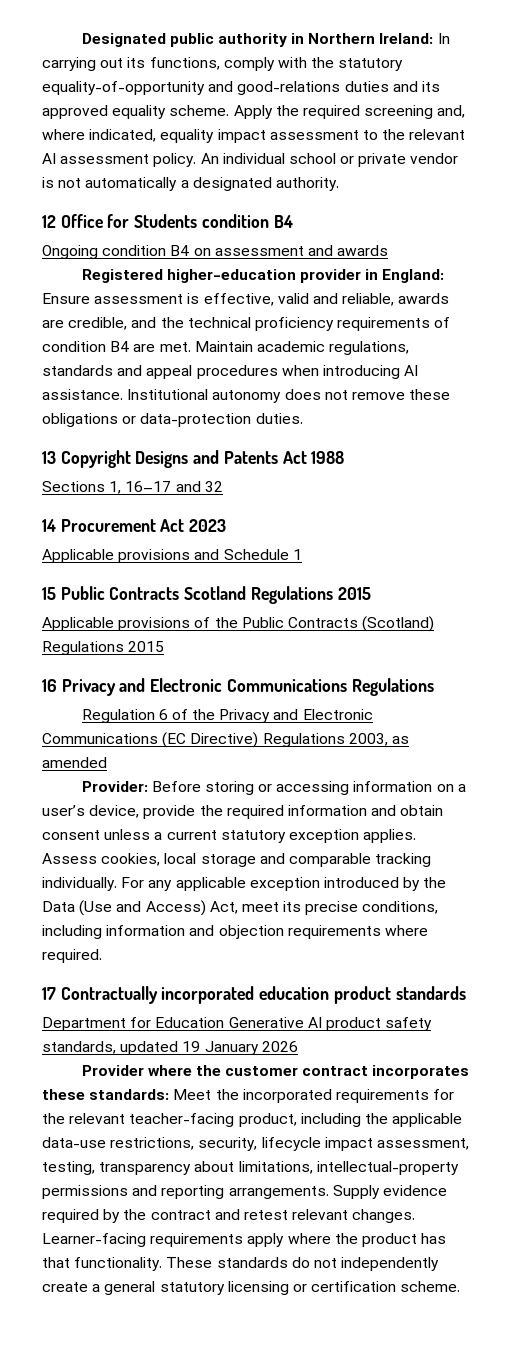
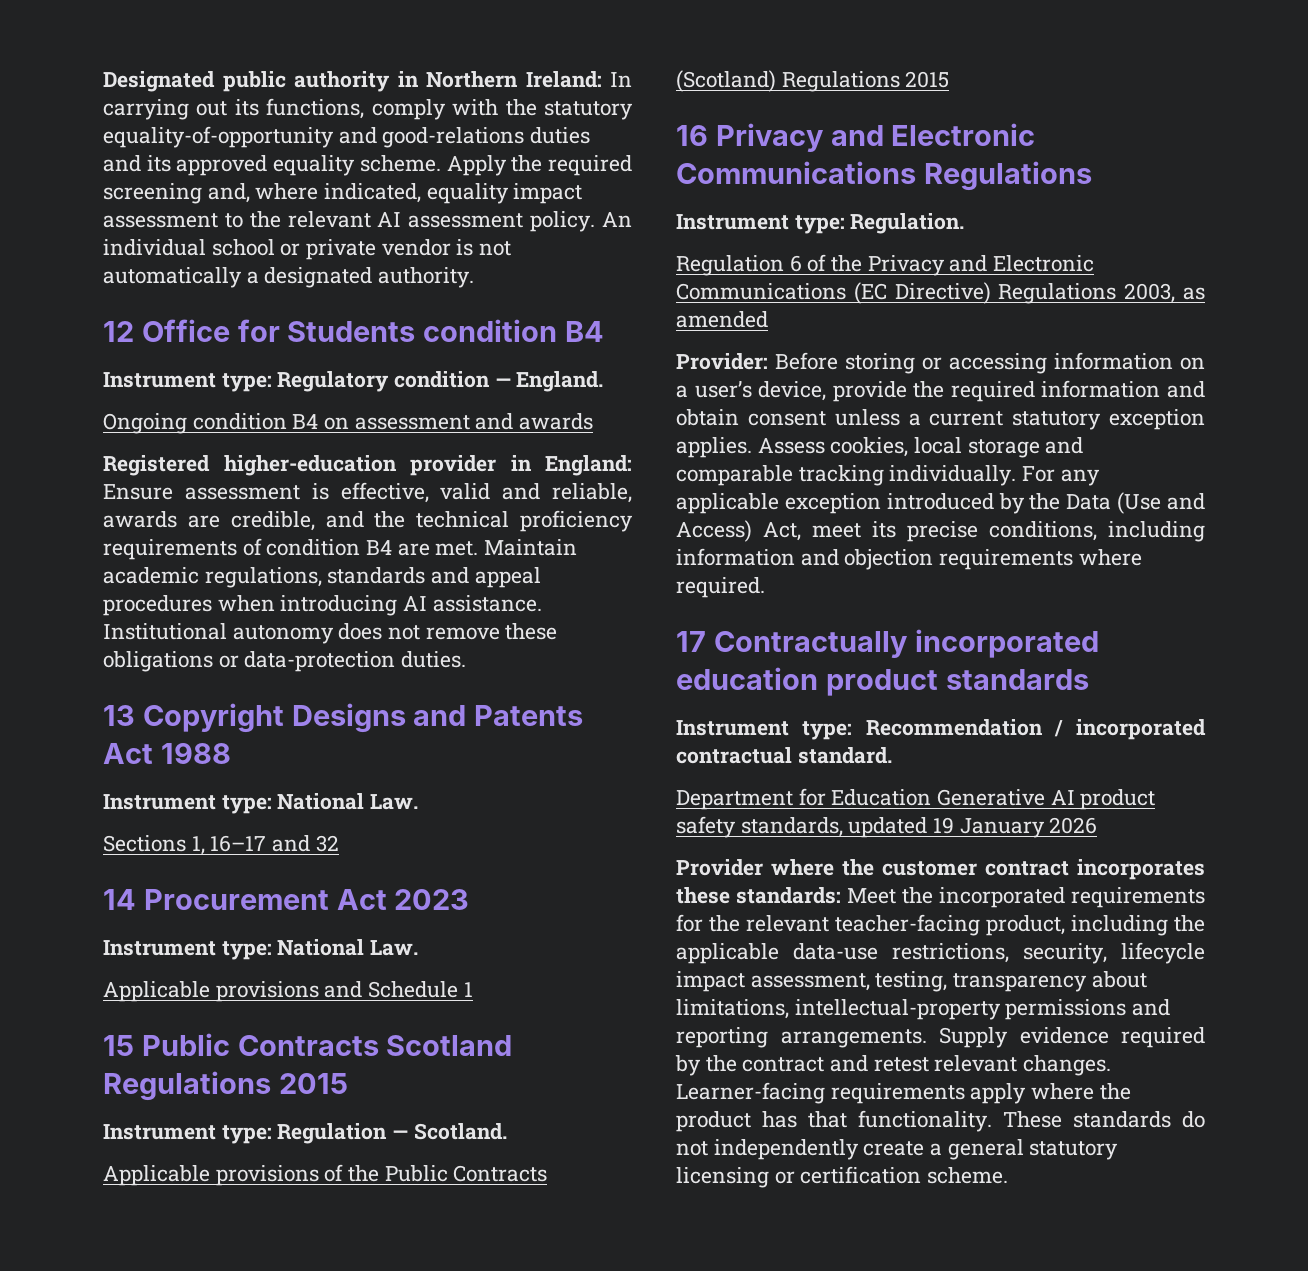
+ Instrument type: Regulatory condition — England.
  13 Copyright Designs and Patents Act 1988
+ Instrument type: National Law.
  14 Procurement Act 2023
+ Instrument type: National Law.
+ Instrument type: Regulation — Scotland.
+ Instrument type: Regulation.
+ Instrument type: Recommendation / incorporated contractual standard.

